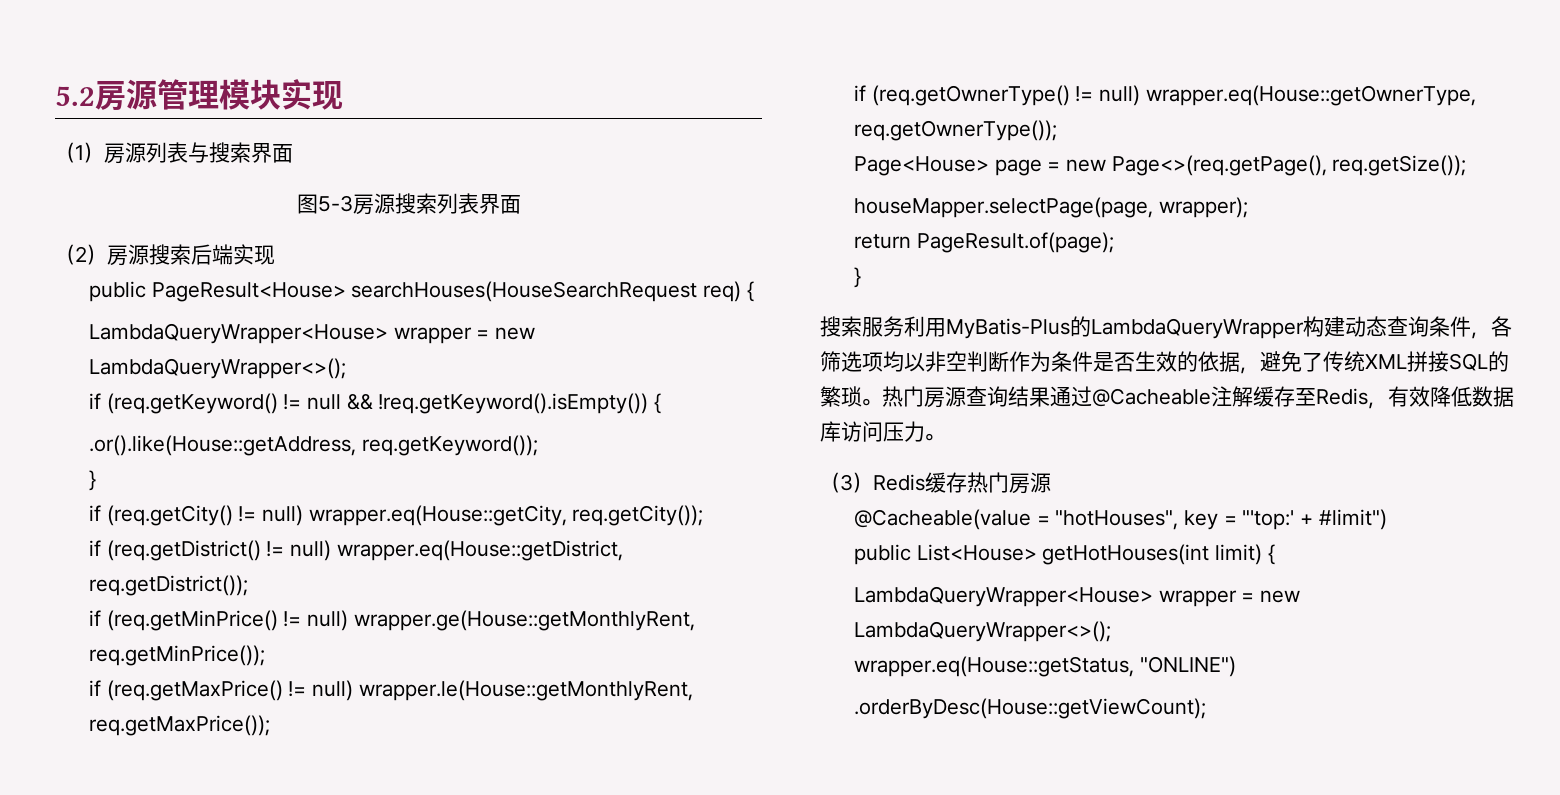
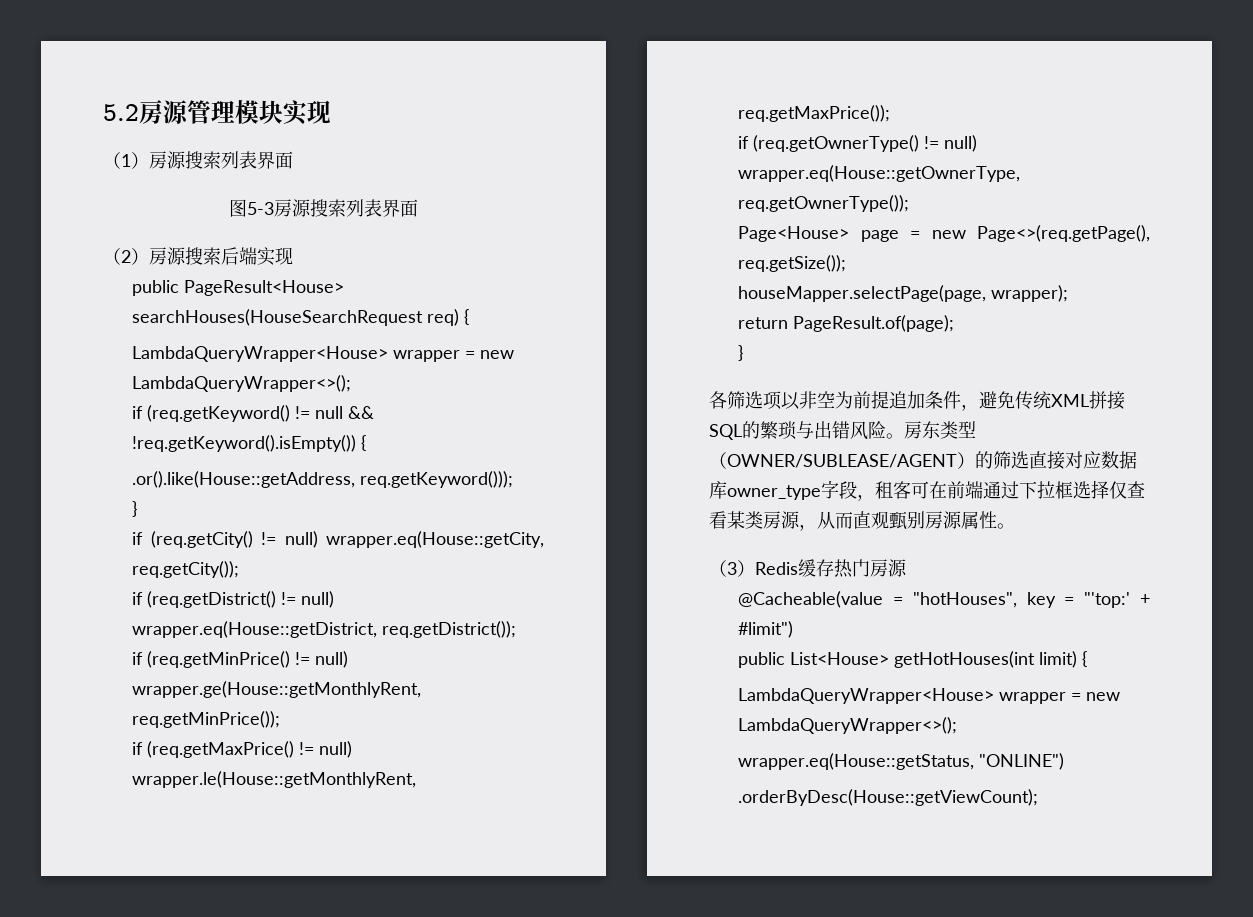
- （1）房源列表与搜索界面
+ （1）房源搜索列表界面
- .or().like(House::getAddress, req.getKeyword());
+ .or().like(House::getAddress, req.getKeyword()));
- 搜索服务利用MyBatis-Plus的LambdaQueryWrapper构建动态查询条件，各筛选项均以非空判断作为条件是否生效的依据，避免了传统XML拼接SQL的繁琐。热门房源查询结果通过@Cacheable注解缓存至Redis，有效降低数据库访问压力。
+ 各筛选项以非空为前提追加条件，避免传统XML拼接SQL的繁琐与出错风险。房东类型（OWNER/SUBLEASE/AGENT）的筛选直接对应数据库owner_type字段，租客可在前端通过下拉框选择仅查看某类房源，从而直观甄别房源属性。

